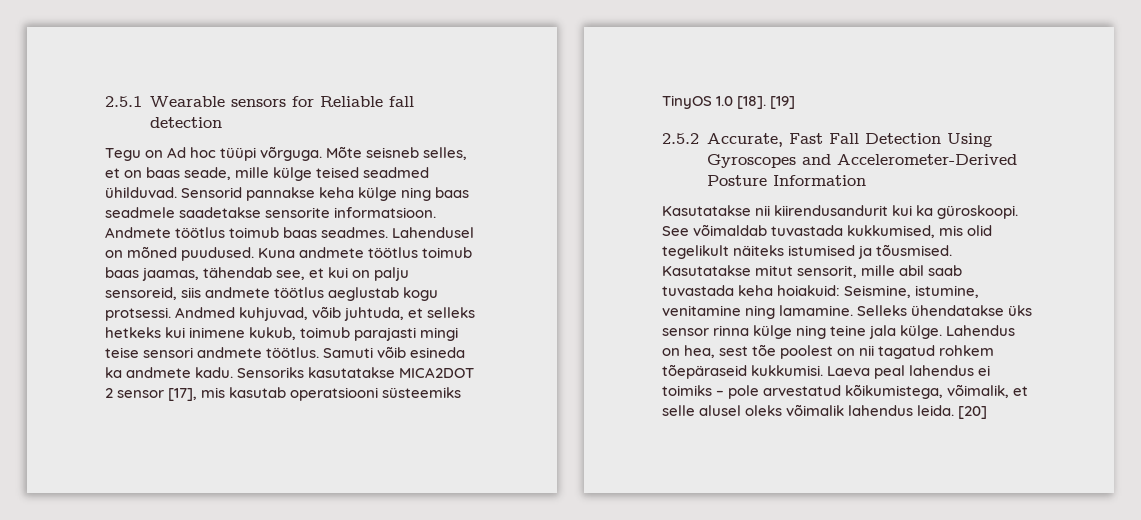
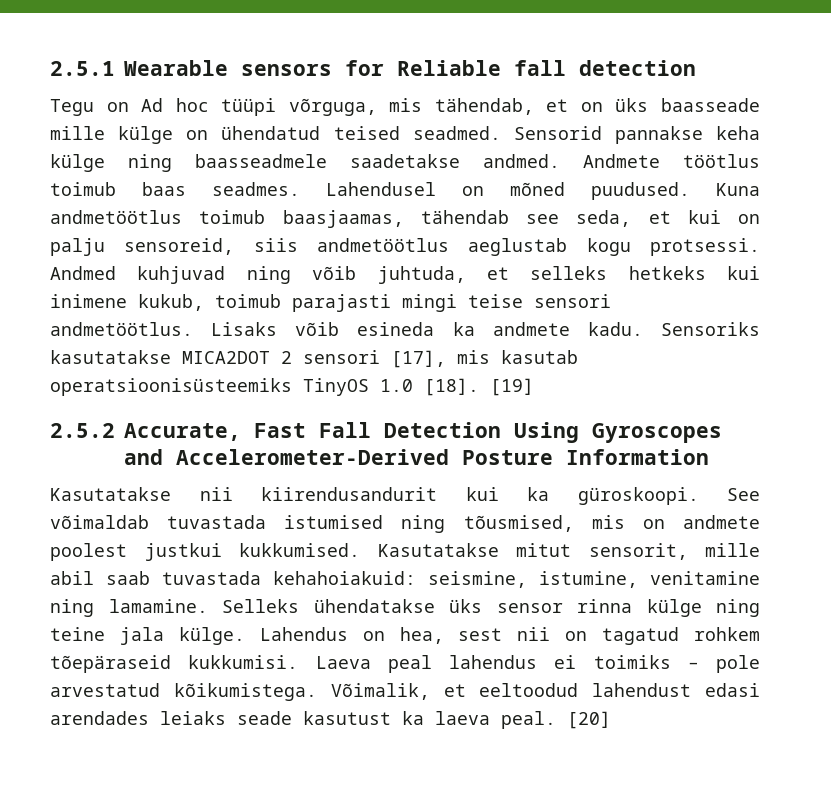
- Tegu on Ad hoc tüüpi võrguga. Mõte seisneb selles, et on baas seade, mille külge teised seadmed ühilduvad.
+ Tegu on Ad hoc tüüpi võrguga, mis tähendab, et on üks baasseade mille külge on ühendatud teised seadmed.
- Sensorid pannakse keha külge ning baas seadmele saadetakse sensorite informatsioon.
+ Sensorid pannakse keha külge ning baasseadmele saadetakse andmed.
- Kuna andmete töötlus toimub baas jaamas, tähendab see, et kui on palju sensoreid, siis andmete töötlus aeglustab kogu protsessi.
+ Kuna andmetöötlus toimub baasjaamas, tähendab see seda, et kui on palju sensoreid, siis andmetöötlus aeglustab kogu protsessi.
- Andmed kuhjuvad, võib juhtuda, et selleks hetkeks kui inimene kukub, toimub parajasti mingi teise sensori andmete töötlus. Samuti võib esineda ka andmete kadu.
+ Andmed kuhjuvad ning võib juhtuda, et selleks hetkeks kui inimene kukub, toimub parajasti mingi teise sensori andmetöötlus. Lisaks võib esineda ka andmete kadu.
- Sensoriks kasutatakse MICA2DOT 2 sensor [17], mis kasutab operatsiooni süsteemiks TinyOS 1.0 [18].
+ Sensoriks kasutatakse MICA2DOT 2 sensori [17], mis kasutab operatsioonisüsteemiks TinyOS 1.0 [18].
- See võimaldab tuvastada kukkumised, mis olid tegelikult näiteks istumised ja tõusmised.
+ See võimaldab tuvastada istumised ning tõusmised, mis on andmete poolest justkui kukkumised.
- Kasutatakse mitut sensorit, mille abil saab tuvastada keha hoiakuid: Seismine, istumine, venitamine ning lamamine.
+ Kasutatakse mitut sensorit, mille abil saab tuvastada kehahoiakuid: seismine, istumine, venitamine ning lamamine.
- Lahendus on hea, sest tõe poolest on nii tagatud rohkem tõepäraseid kukkumisi.
+ Lahendus on hea, sest nii on tagatud rohkem tõepäraseid kukkumisi.
- Laeva peal lahendus ei toimiks – pole arvestatud kõikumistega, võimalik, et selle alusel oleks võimalik lahendus leida.
+ Laeva peal lahendus ei toimiks – pole arvestatud kõikumistega. Võimalik, et eeltoodud lahendust edasi arendades leiaks seade kasutust ka laeva peal.

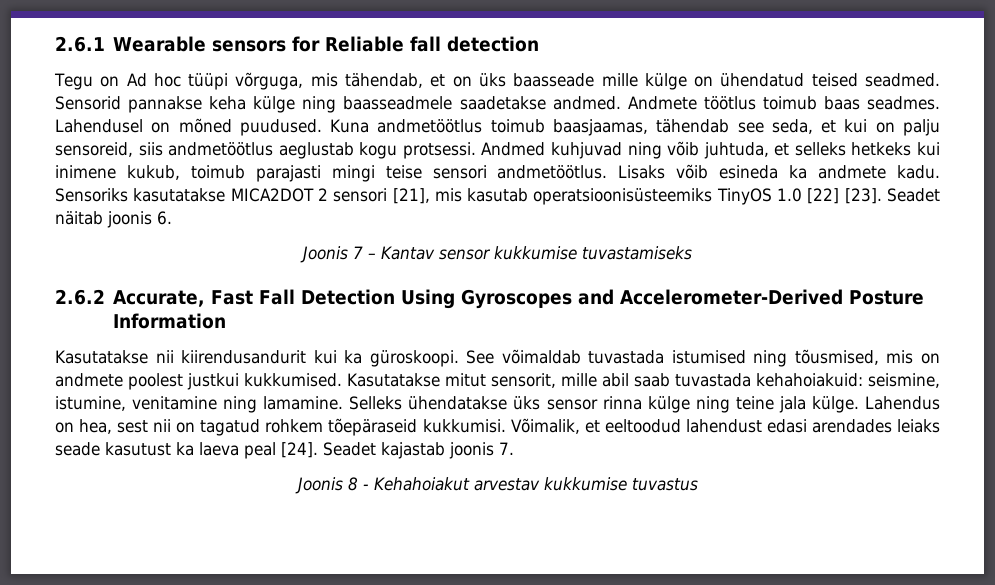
- 2.5.1 Wearable sensors for Reliable fall detection
+ 2.6.1 Wearable sensors for Reliable fall detection
- Sensoriks kasutatakse MICA2DOT 2 sensori [17], mis kasutab operatsioonisüsteemiks TinyOS 1.0 [18]. [19]
- 2.5.2 Accurate, Fast Fall Detection Using Gyroscopes and Accelerometer-Derived Posture Information
+ Sensoriks kasutatakse MICA2DOT 2 sensori [21], mis kasutab operatsioonisüsteemiks TinyOS 1.0 [22] [23]. Seadet näitab joonis 6.
+ Joonis 7 – Kantav sensor kukkumise tuvastamiseks
+ 2.6.2 Accurate, Fast Fall Detection Using Gyroscopes and Accelerometer-Derived Posture Information
- Laeva peal lahendus ei toimiks – pole arvestatud kõikumistega.
- Võimalik, et eeltoodud lahendust edasi arendades leiaks seade kasutust ka laeva peal. [20]
+ Võimalik, et eeltoodud lahendust edasi arendades leiaks seade kasutust ka laeva peal [24]. Seadet kajastab joonis 7.
+ Joonis 8 - Kehahoiakut arvestav kukkumise tuvastus

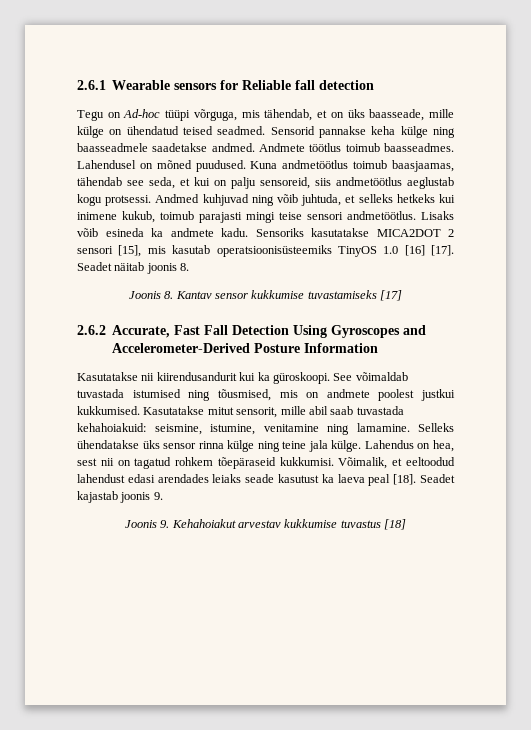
- Tegu on Ad hoc tüüpi võrguga, mis tähendab, et on üks baasseade mille külge on ühendatud teised seadmed.
+ Tegu on Ad-hoc tüüpi võrguga, mis tähendab, et on üks baasseade, mille külge on ühendatud teised seadmed.
- Andmete töötlus toimub baas seadmes.
+ Andmete töötlus toimub baasseadmes.
- Sensoriks kasutatakse MICA2DOT 2 sensori [21], mis kasutab operatsioonisüsteemiks TinyOS 1.0 [22] [23].
+ Sensoriks kasutatakse MICA2DOT 2 sensori [15], mis kasutab operatsioonisüsteemiks TinyOS 1.0 [16] [17].
- Seadet näitab joonis 6.
- Joonis 7 – Kantav sensor kukkumise tuvastamiseks
+ Seadet näitab joonis 8.
+ Joonis 8. Kantav sensor kukkumise tuvastamiseks [17]
- Võimalik, et eeltoodud lahendust edasi arendades leiaks seade kasutust ka laeva peal [24].
+ Võimalik, et eeltoodud lahendust edasi arendades leiaks seade kasutust ka laeva peal [18].
- Seadet kajastab joonis 7.
- Joonis 8 - Kehahoiakut arvestav kukkumise tuvastus
+ Seadet kajastab joonis 9.
+ Joonis 9. Kehahoiakut arvestav kukkumise tuvastus [18]

